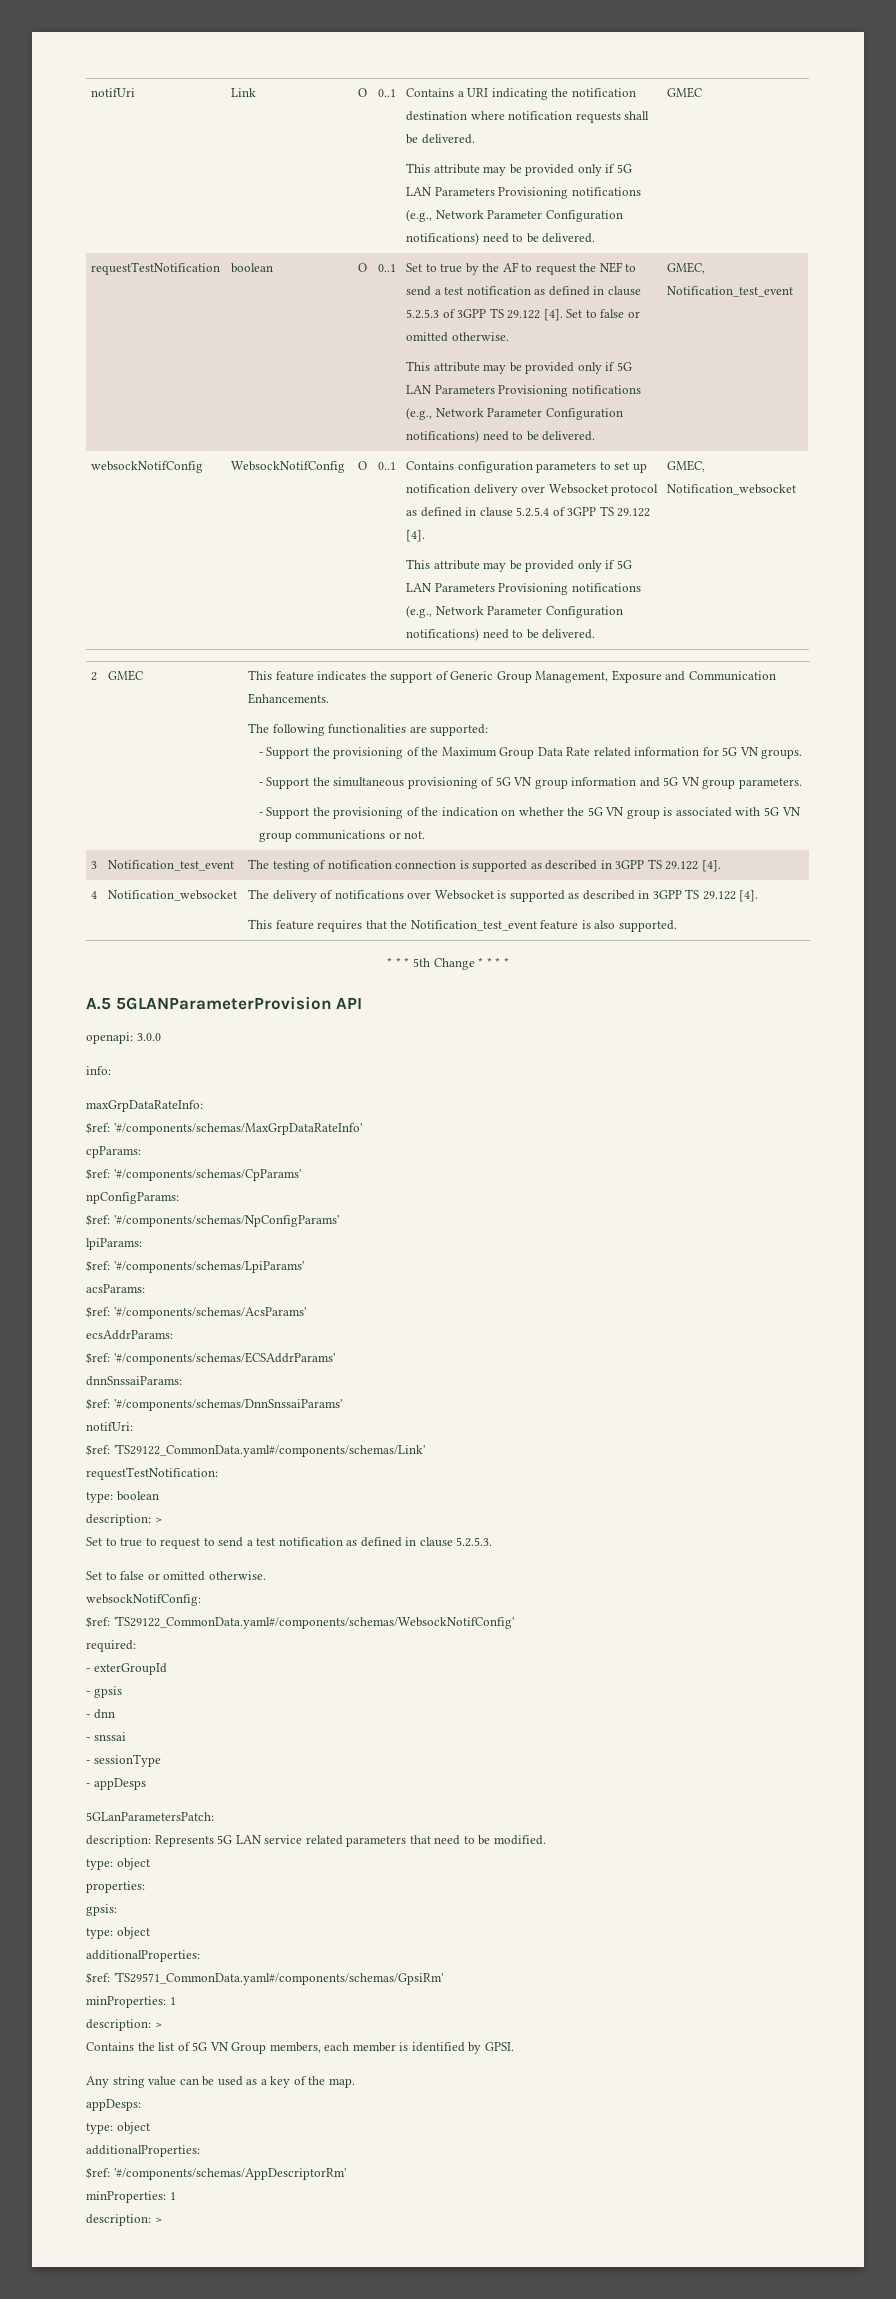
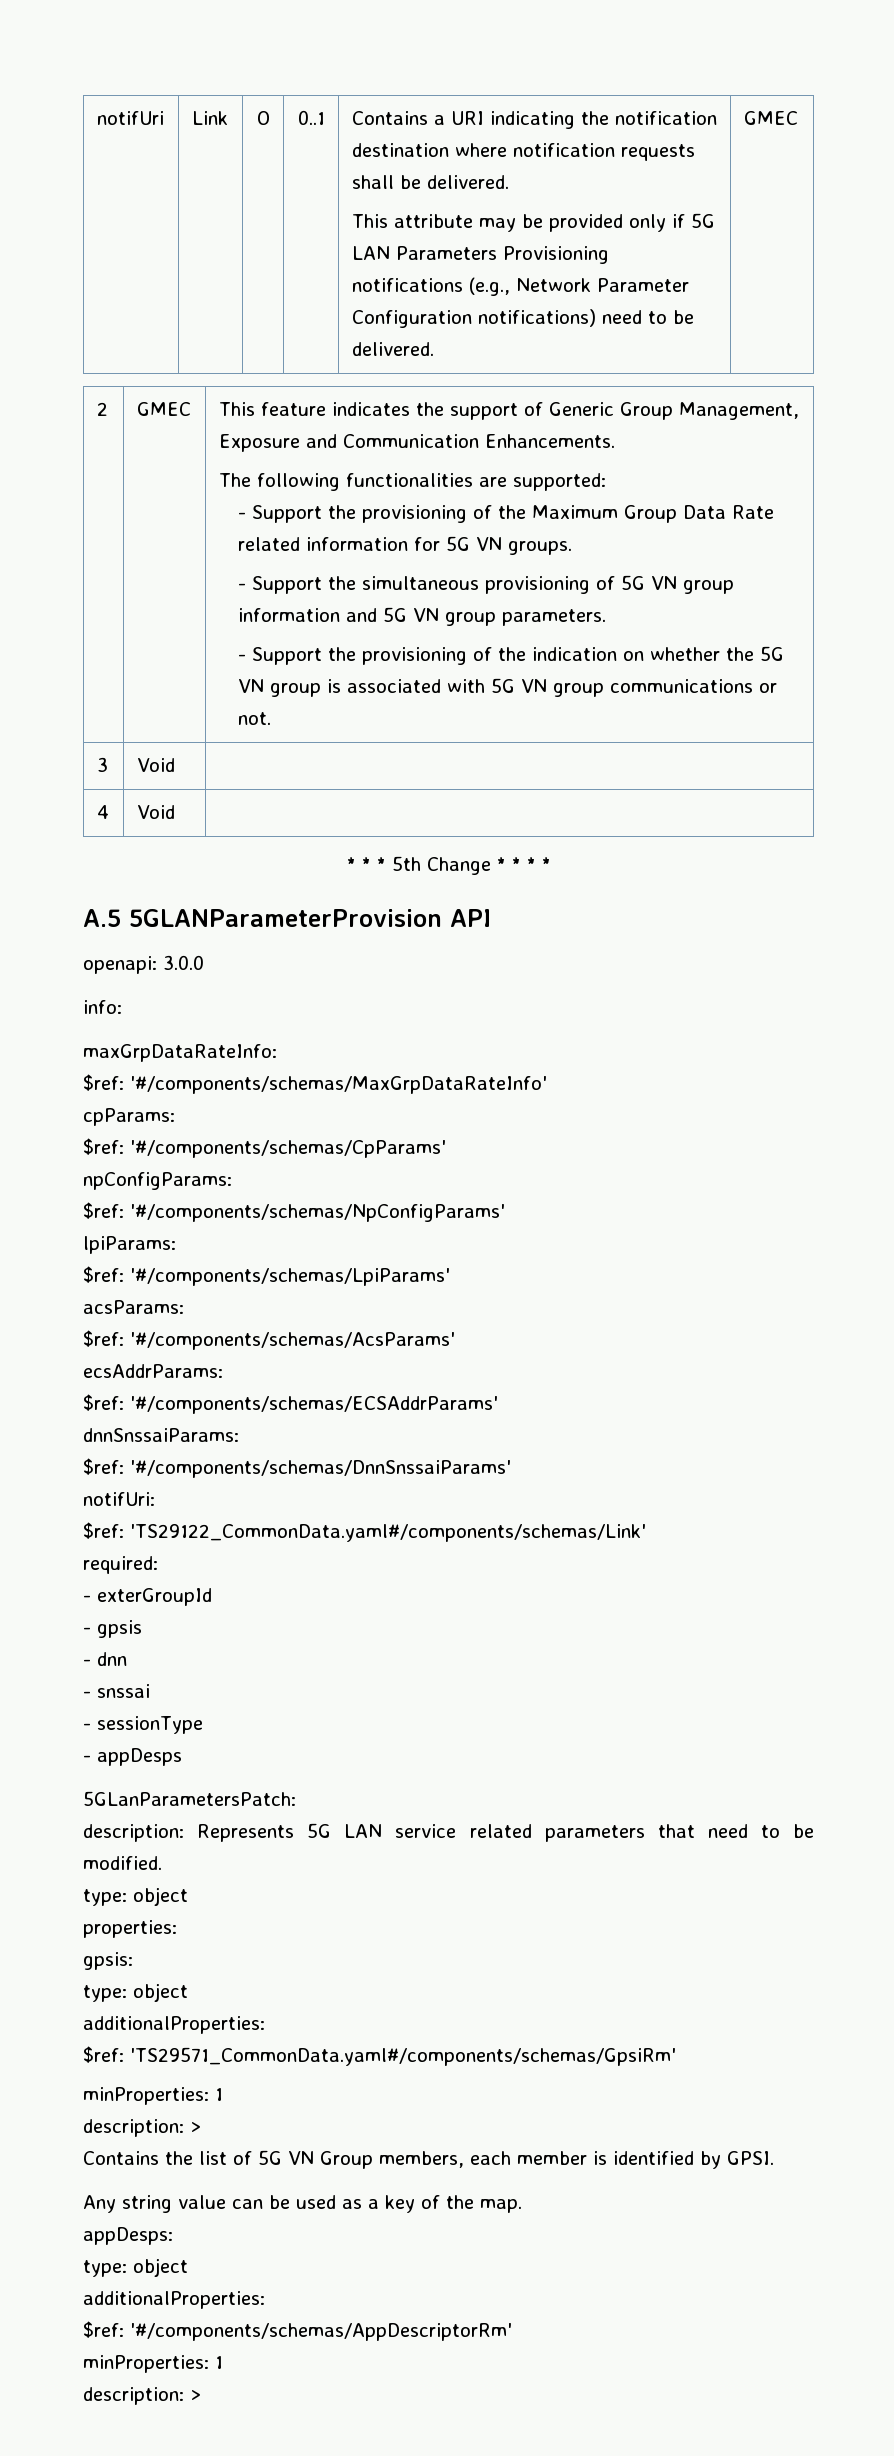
- requestTestNotification | boolean | O | 0..1 | Set to true by the AF to request the NEF to send a test notification as defined in clause 5.2.5.3 of 3GPP TS 29.122 [4]. Set to false or omitted otherwise.
- This attribute may be provided only if 5G LAN Parameters Provisioning notifications (e.g., Network Parameter Configuration notifications) need to be delivered. | GMEC, Notification_test_event
- websockNotifConfig | WebsockNotifConfig | O | 0..1 | Contains configuration parameters to set up notification delivery over Websocket protocol as defined in clause 5.2.5.4 of 3GPP TS 29.122 [4].
- This attribute may be provided only if 5G LAN Parameters Provisioning notifications (e.g., Network Parameter Configuration notifications) need to be delivered. | GMEC, Notification_websocket
- 3 | Notification_test_event | The testing of notification connection is supported as described in 3GPP TS 29.122 [4].
- 4 | Notification_websocket | The delivery of notifications over Websocket is supported as described in 3GPP TS 29.122 [4].
- This feature requires that the Notification_test_event feature is also supported.
+ 3 | Void |
+ 4 | Void |
- requestTestNotification:
- type: boolean
- description: >
- Set to true to request to send a test notification as defined in clause 5.2.5.3.
- Set to false or omitted otherwise.
- websockNotifConfig:
- $ref: 'TS29122_CommonData.yaml#/components/schemas/WebsockNotifConfig'

